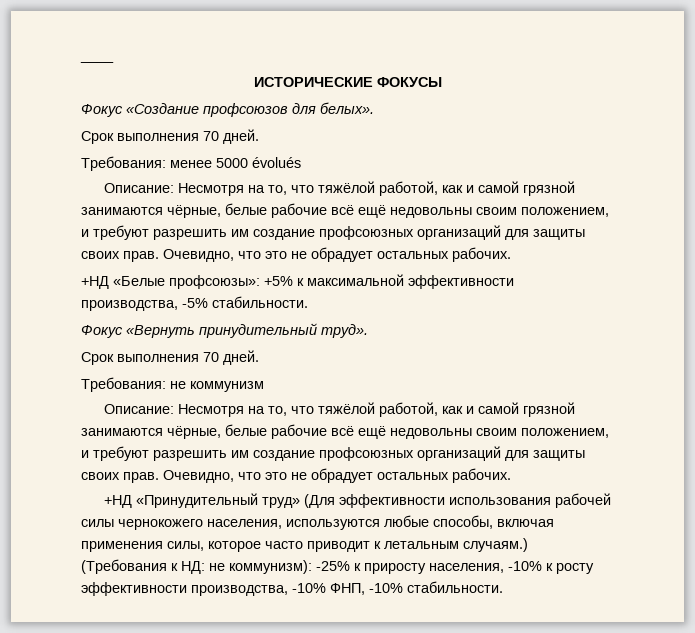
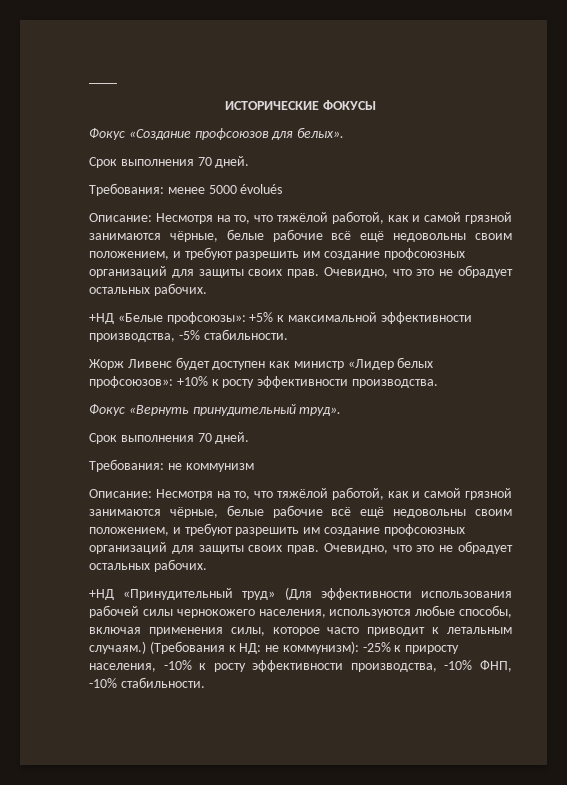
+ Жорж Ливенс будет доступен как министр «Лидер белых профсоюзов»: +10% к росту эффективности производства.

